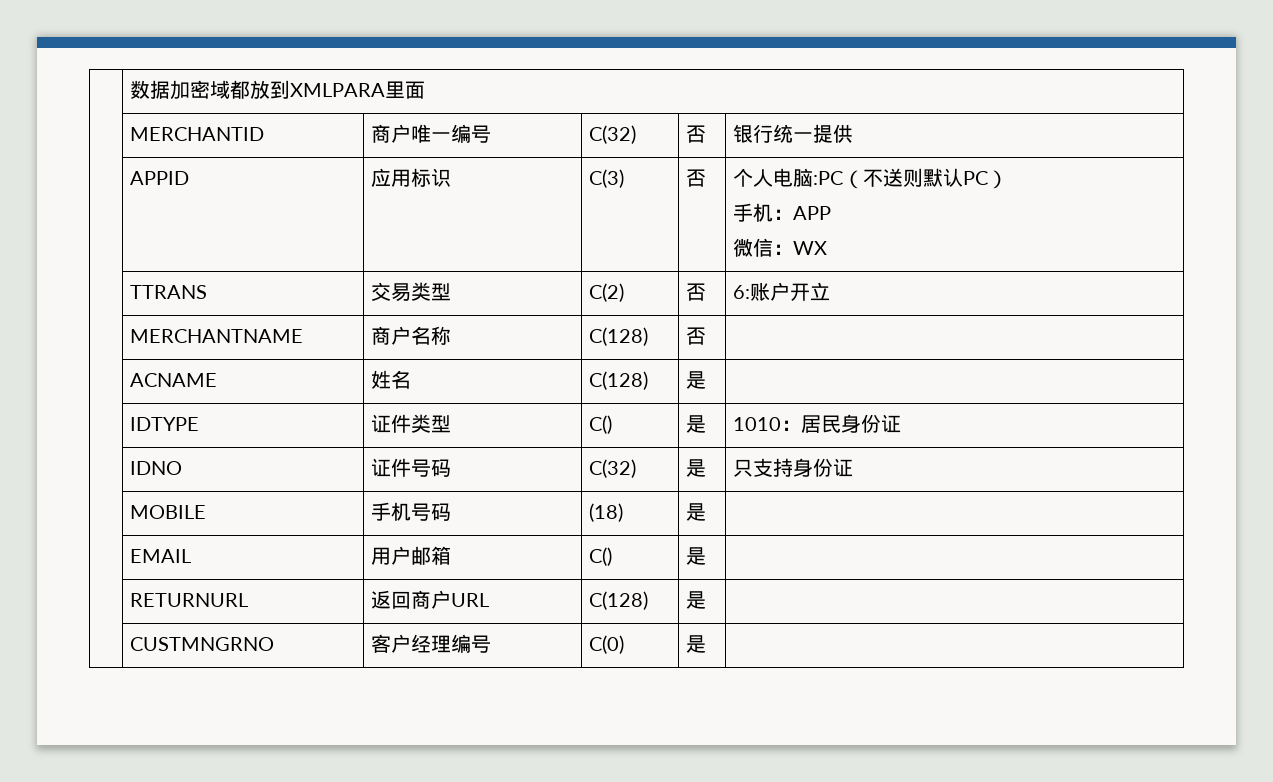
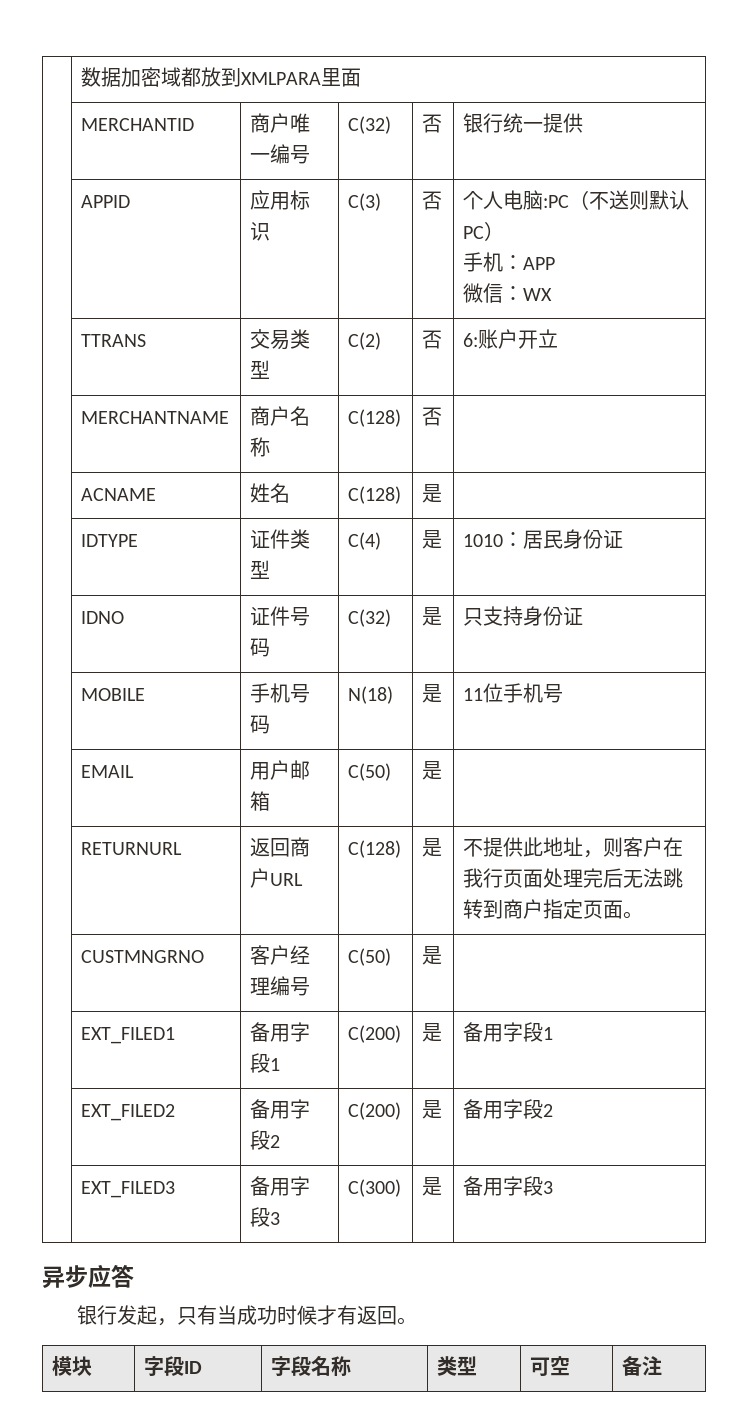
- | IDTYPE | 证件类型 | C() | 是 | 1010：居民身份证
+ | IDTYPE | 证件类型 | C(4) | 是 | 1010：居民身份证
- | MOBILE | 手机号码 | (18) | 是 |
+ | MOBILE | 手机号码 | N(18) | 是 | 11位手机号
- | EMAIL | 用户邮箱 | C() | 是 |
+ | EMAIL | 用户邮箱 | C(50) | 是 |
- | RETURNURL | 返回商户URL | C(128) | 是 |
+ | RETURNURL | 返回商户URL | C(128) | 是 | 不提供此地址，则客户在我行页面处理完后无法跳转到商户指定页面。
- | CUSTMNGRNO | 客户经理编号 | C(0) | 是 |
+ | CUSTMNGRNO | 客户经理编号 | C(50) | 是 |
+ | EXT_FILED1 | 备用字段1 | C(200) | 是 | 备用字段1
+ | EXT_FILED2 | 备用字段2 | C(200) | 是 | 备用字段2
+ | EXT_FILED3 | 备用字段3 | C(300) | 是 | 备用字段3
+ 异步应答
+ 银行发起，只有当成功时候才有返回。
+ 模块 | 字段ID | 字段名称 | 类型 | 可空 | 备注

